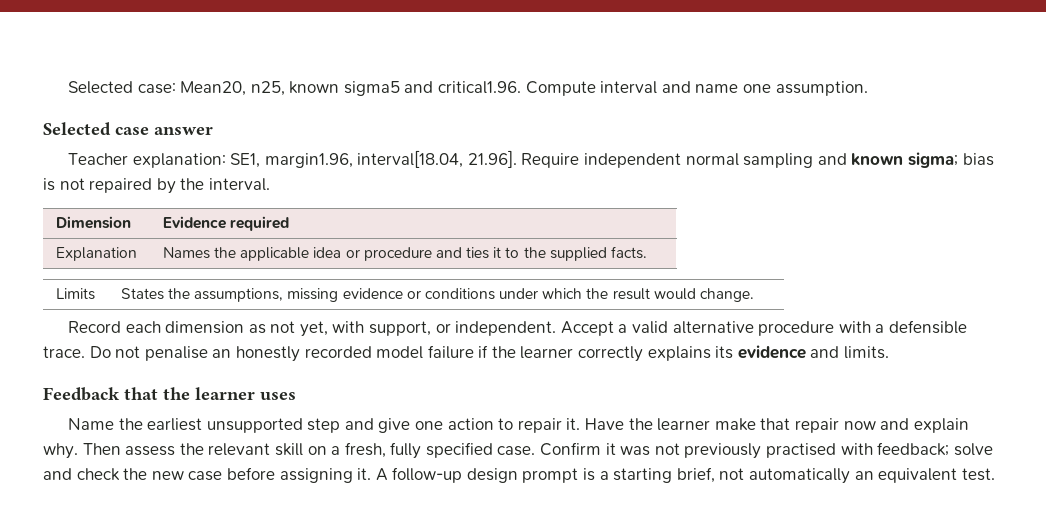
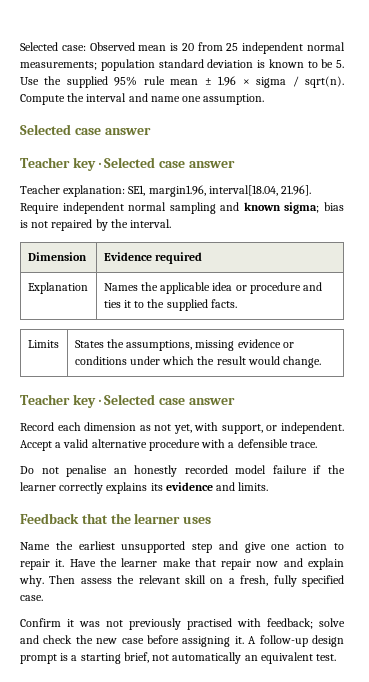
- Selected case: Mean20, n25, known sigma5 and critical1.96. Compute interval and name one assumption.
+ Selected case: Observed mean is 20 from 25 independent normal measurements; population standard deviation is known to be 5. Use the supplied 95% rule mean ± 1.96 × sigma / sqrt(n). Compute the interval and name one assumption.
  Selected case answer
+ Teacher key · Selected case answer
  Limits | States the assumptions, missing evidence or conditions under which the result would change.
+ Teacher key · Selected case answer
- Accept a valid alternative procedure with a defensible trace. Do not penalise an honestly recorded model failure if the learner correctly explains its evidence and limits.
+ Accept a valid alternative procedure with a defensible trace.
+ Do not penalise an honestly recorded model failure if the learner correctly explains its evidence and limits.
- Then assess the relevant skill on a fresh, fully specified case. Confirm it was not previously practised with feedback; solve and check the new case before assigning it.
+ Then assess the relevant skill on a fresh, fully specified case.
+ Confirm it was not previously practised with feedback; solve and check the new case before assigning it.

